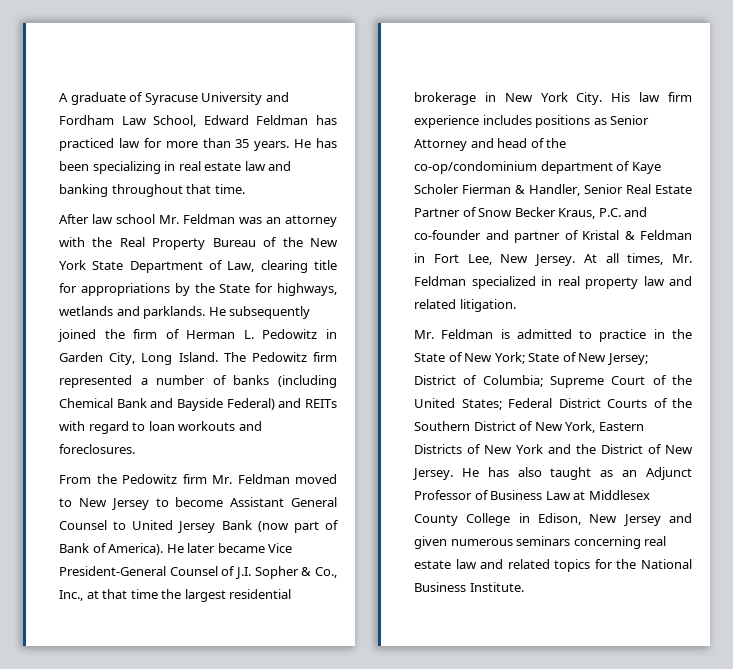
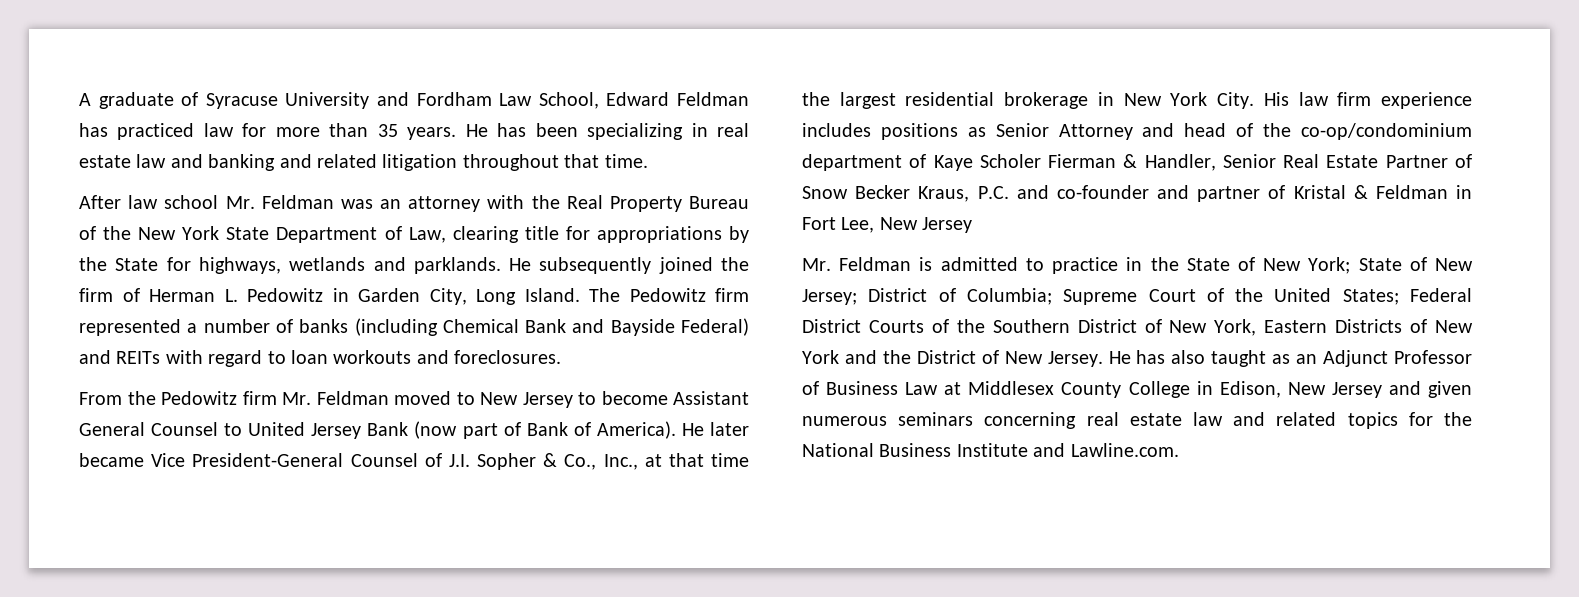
- He has been specializing in real estate law and banking throughout that time.
+ He has been specializing in real estate law and banking and related litigation throughout that time.
- His law firm experience includes positions as Senior Attorney and head of the co-op/condominium department of Kaye Scholer Fierman & Handler, Senior Real Estate Partner of Snow Becker Kraus, P.C. and co-founder and partner of Kristal & Feldman in Fort Lee, New Jersey. At all times, Mr. Feldman specialized in real property law and related litigation.
+ His law firm experience includes positions as Senior Attorney and head of the co-op/condominium department of Kaye Scholer Fierman & Handler, Senior Real Estate Partner of Snow Becker Kraus, P.C. and co-founder and partner of Kristal & Feldman in Fort Lee, New Jersey
- He has also taught as an Adjunct Professor of Business Law at Middlesex County College in Edison, New Jersey and given numerous seminars concerning real estate law and related topics for the National Business Institute.
+ He has also taught as an Adjunct Professor of Business Law at Middlesex County College in Edison, New Jersey and given numerous seminars concerning real estate law and related topics for the National Business Institute and Lawline.com.

